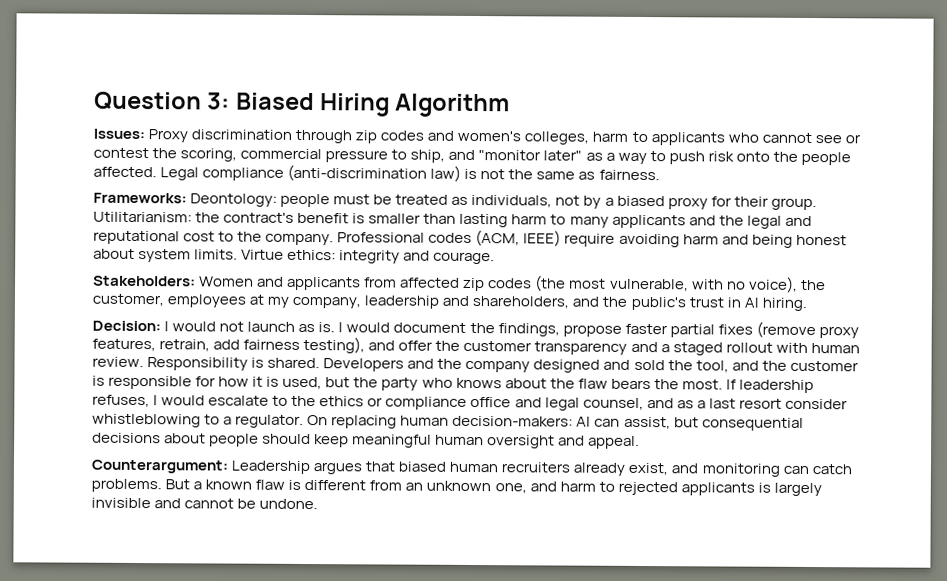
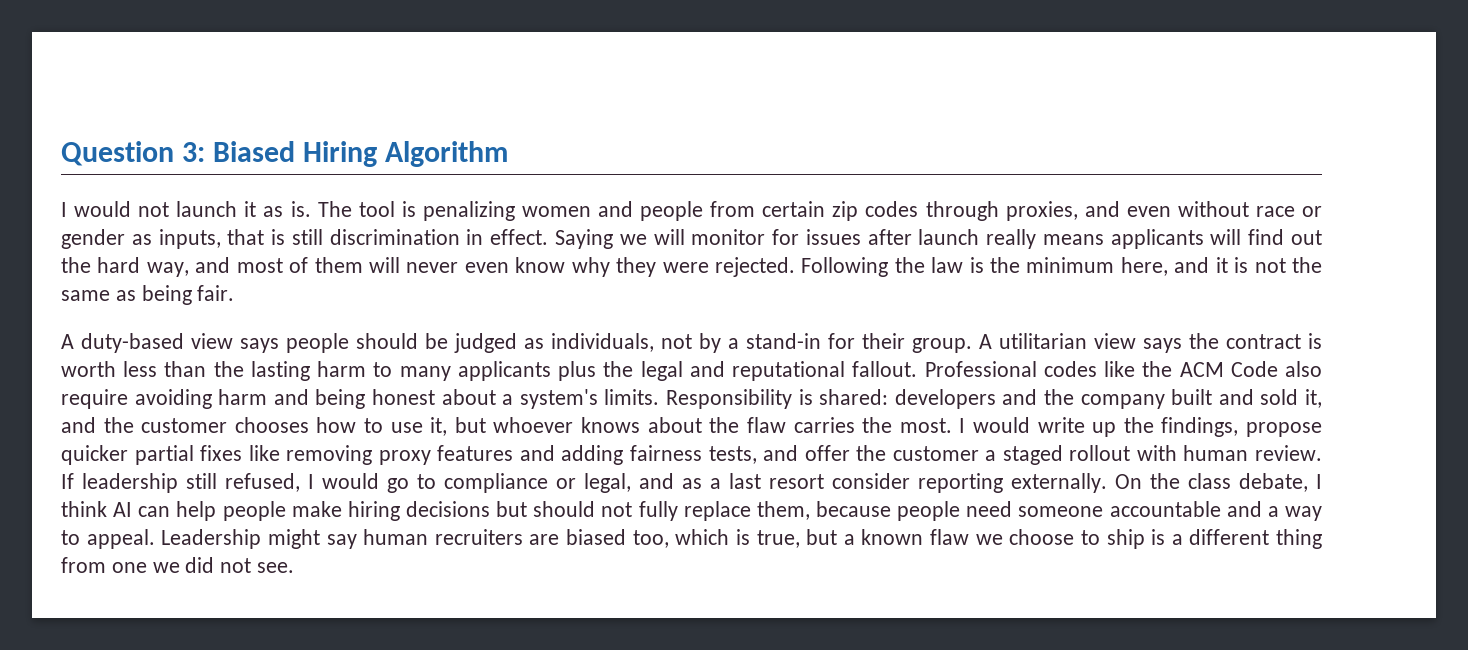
- Issues: Proxy discrimination through zip codes and women's colleges, harm to applicants who cannot see or contest the scoring, commercial pressure to ship, and "monitor later" as a way to push risk onto the people affected. Legal compliance (anti-discrimination law) is not the same as fairness.
- Frameworks: Deontology: people must be treated as individuals, not by a biased proxy for their group.
+ I would not launch it as is. The tool is penalizing women and people from certain zip codes through proxies, and even without race or gender as inputs, that is still discrimination in effect. Saying we will monitor for issues after launch really means applicants will find out the hard way, and most of them will never even know why they were rejected. Following the law is the minimum here, and it is not the same as being fair.
+ A duty-based view says people should be judged as individuals, not by a stand-in for their group.
- Utilitarianism: the contract's benefit is smaller than lasting harm to many applicants and the legal and reputational cost to the company. Professional codes (ACM, IEEE) require avoiding harm and being honest about system limits. Virtue ethics: integrity and courage.
- Stakeholders: Women and applicants from affected zip codes (the most vulnerable, with no voice), the customer, employees at my company, leadership and shareholders, and the public's trust in AI hiring.
- Decision: I would not launch as is. I would document the findings, propose faster partial fixes (remove proxy features, retrain, add fairness testing), and offer the customer transparency and a staged rollout with human review.
+ A utilitarian view says the contract is worth less than the lasting harm to many applicants plus the legal and reputational fallout. Professional codes like the ACM Code also require avoiding harm and being honest about a system's limits. Responsibility is shared: developers and the company built and sold it, and the customer chooses how to use it, but whoever knows about the flaw carries the most. I would write up the findings, propose quicker partial fixes like removing proxy features and adding fairness tests, and offer the customer a staged rollout with human review.
- Responsibility is shared. Developers and the company designed and sold the tool, and the customer is responsible for how it is used, but the party who knows about the flaw bears the most. If leadership refuses, I would escalate to the ethics or compliance office and legal counsel, and as a last resort consider whistleblowing to a regulator. On replacing human decision-makers: AI can assist, but consequential decisions about people should keep meaningful human oversight and appeal.
- Counterargument: Leadership argues that biased human recruiters already exist, and monitoring can catch problems. But a known flaw is different from an unknown one, and harm to rejected applicants is largely invisible and cannot be undone.
+ If leadership still refused, I would go to compliance or legal, and as a last resort consider reporting externally. On the class debate, I think AI can help people make hiring decisions but should not fully replace them, because people need someone accountable and a way to appeal. Leadership might say human recruiters are biased too, which is true, but a known flaw we choose to ship is a different thing from one we did not see.

